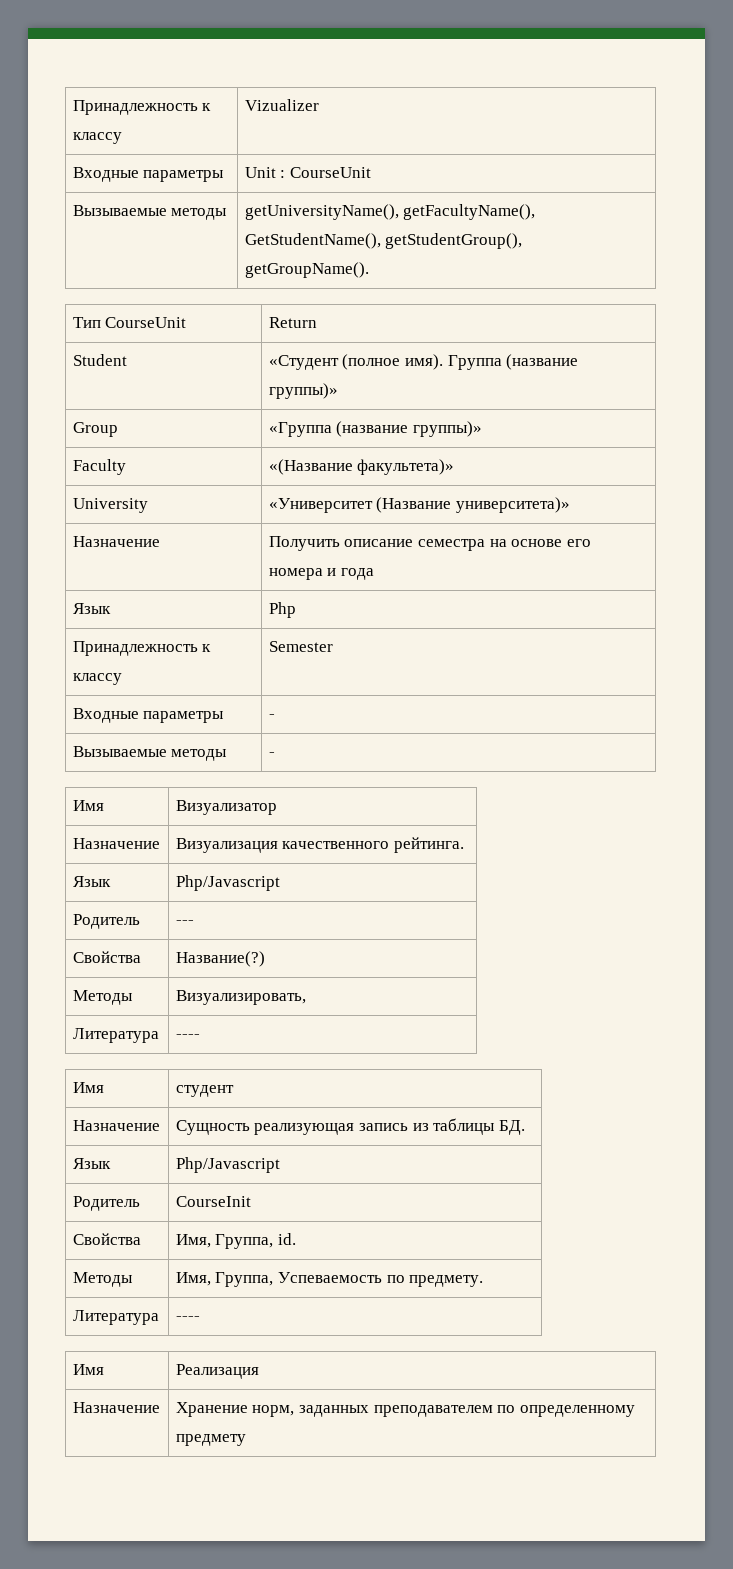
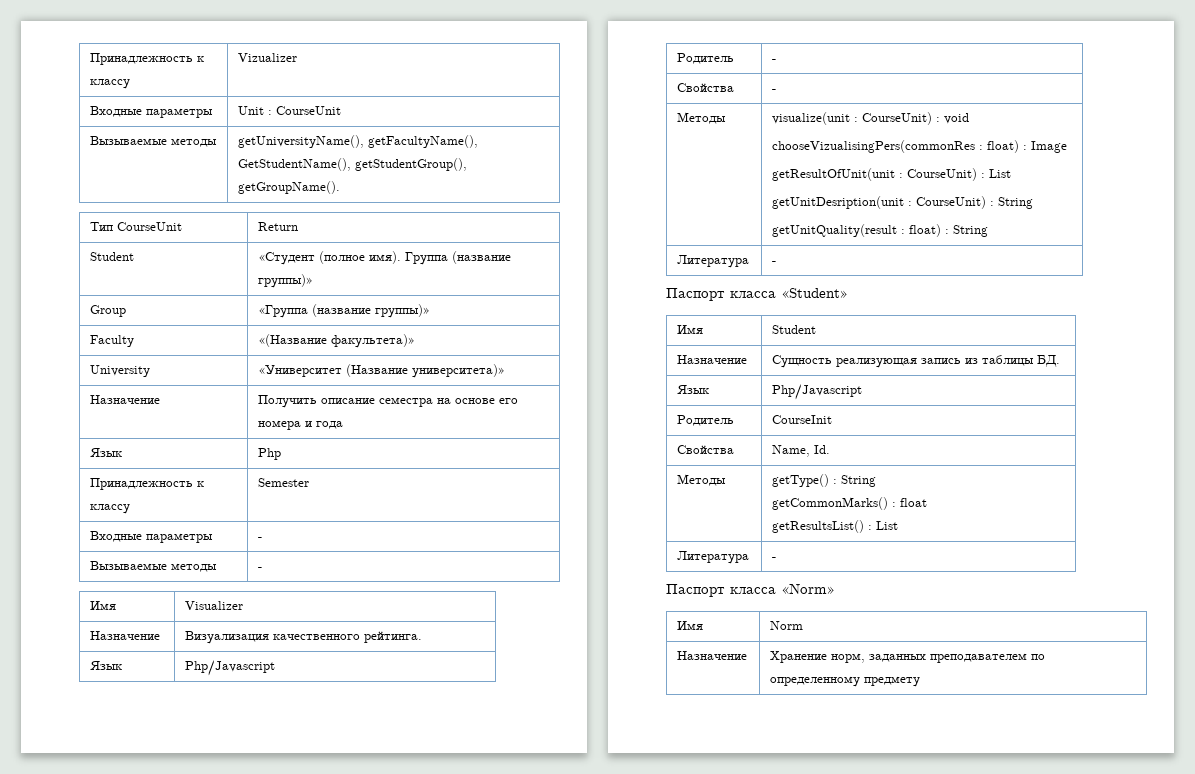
- Имя | Визуализатор
+ Имя | Visualizer
- Родитель | ---
- Свойства | Название(?)
- Методы | Визуализировать,
- Литература | ----
- Имя | студент
+ Родитель | -
+ Свойства | -
+ Методы | visualize(unit : CourseUnit) : void
+ chooseVizualisingPers(commonRes : float) : Image
+ getResultOfUnit(unit : CourseUnit) : List
+ getUnitDesription(unit : CourseUnit) : String
+ getUnitQuality(result : float) : String
+ Литература | -
+ Паспорт класса «Student»
+ Имя | Student
- Свойства | Имя, Группа, id.
- Методы | Имя, Группа, Успеваемость по предмету.
- Литература | ----
- Имя | Реализация
+ Свойства | Name, Id.
+ Методы | getType() : String
+ getCommonMarks() : float
+ getResultsList() : List
+ Литература | -
+ Паспорт класса «Norm»
+ Имя | Norm

